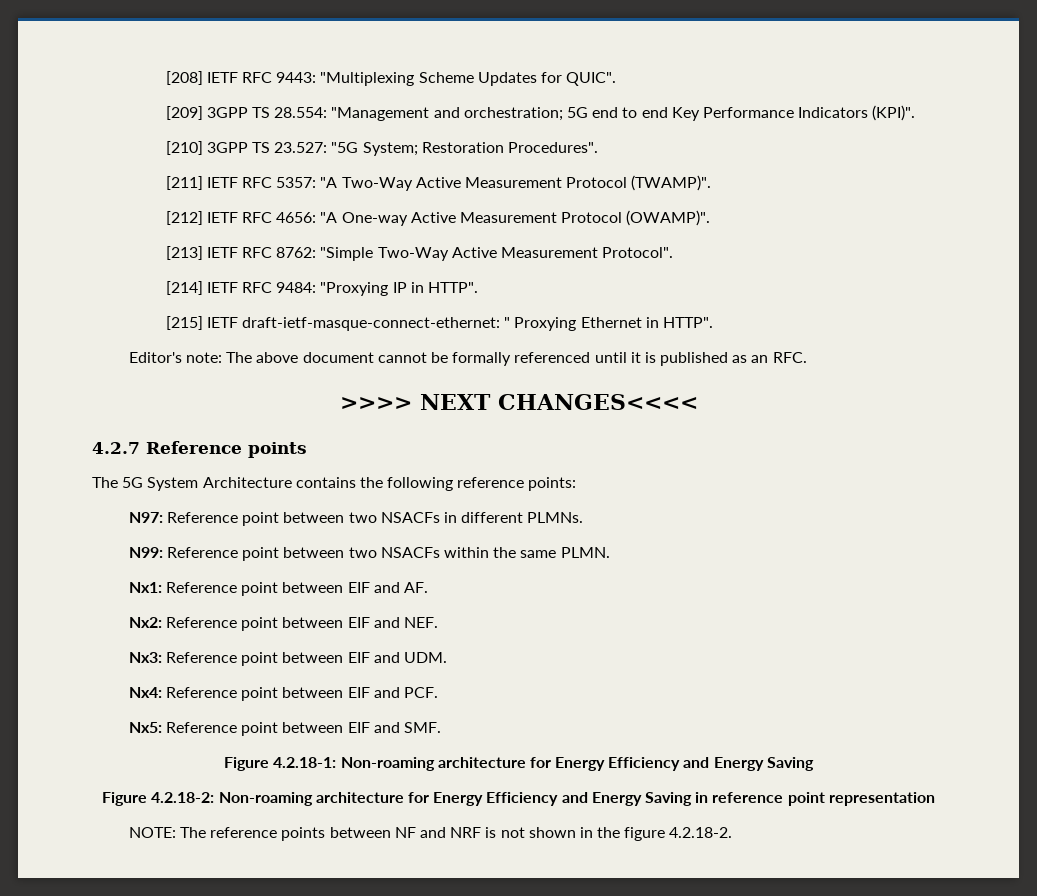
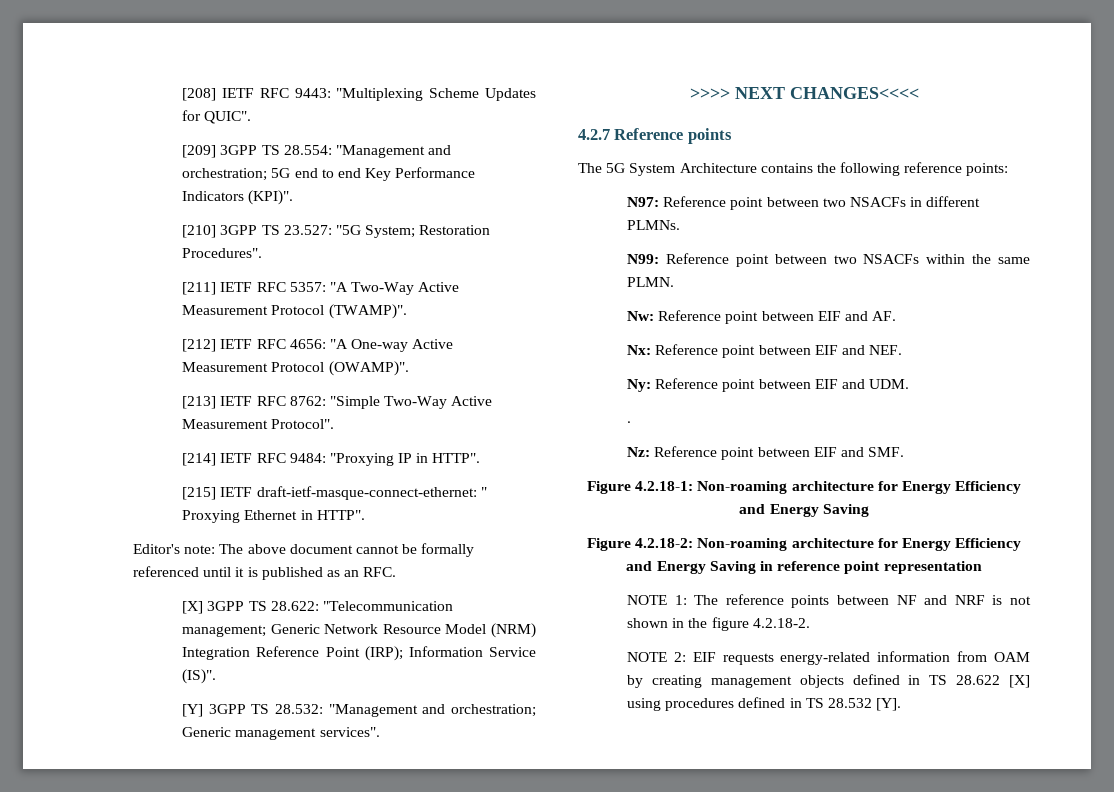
+ [X] 3GPP TS 28.622: "Telecommunication management; Generic Network Resource Model (NRM) Integration Reference Point (IRP); Information Service (IS)".
+ [Y] 3GPP TS 28.532: "Management and orchestration; Generic management services".
- Nx1: Reference point between EIF and AF.
+ Nw: Reference point between EIF and AF.
- Nx2: Reference point between EIF and NEF.
+ Nx: Reference point between EIF and NEF.
- Nx3: Reference point between EIF and UDM.
+ Ny: Reference point between EIF and UDM.
- Nx4: Reference point between EIF and PCF.
- Nx5: Reference point between EIF and SMF.
+ .
+ Nz: Reference point between EIF and SMF.
- NOTE: The reference points between NF and NRF is not shown in the figure 4.2.18-2.
+ NOTE 1: The reference points between NF and NRF is not shown in the figure 4.2.18-2.
+ NOTE 2: EIF requests energy-related information from OAM by creating management objects defined in TS 28.622 [X] using procedures defined in TS 28.532 [Y].

